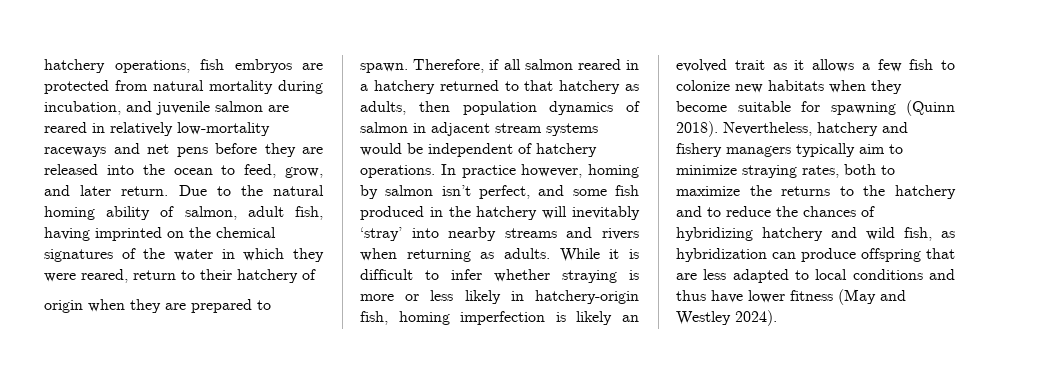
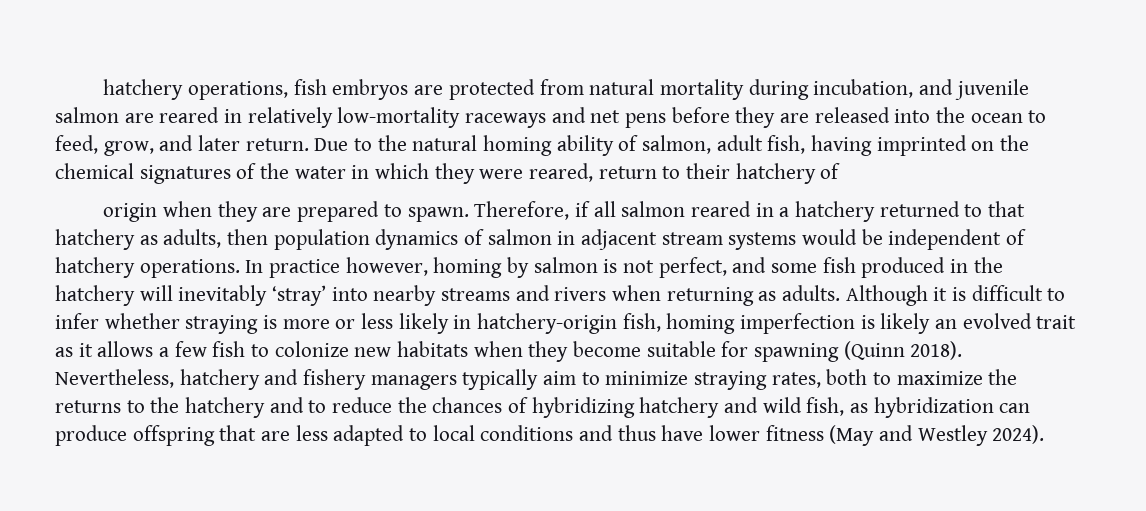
- In practice however, homing by salmon isn’t perfect, and some fish produced in the hatchery will inevitably ‘stray’ into nearby streams and rivers when returning as adults.
+ In practice however, homing by salmon is not perfect, and some fish produced in the hatchery will inevitably ‘stray’ into nearby streams and rivers when returning as adults.
- While it is difficult to infer whether straying is more or less likely in hatchery-origin fish, homing imperfection is likely an evolved trait as it allows a few fish to colonize new habitats when they become suitable for spawning (Quinn 2018).
+ Although it is difficult to infer whether straying is more or less likely in hatchery-origin fish, homing imperfection is likely an evolved trait as it allows a few fish to colonize new habitats when they become suitable for spawning (Quinn 2018).

